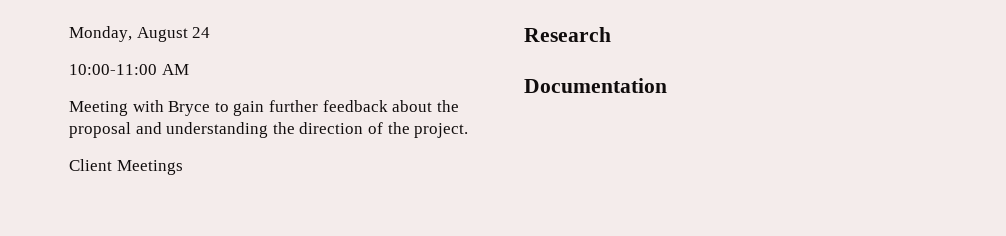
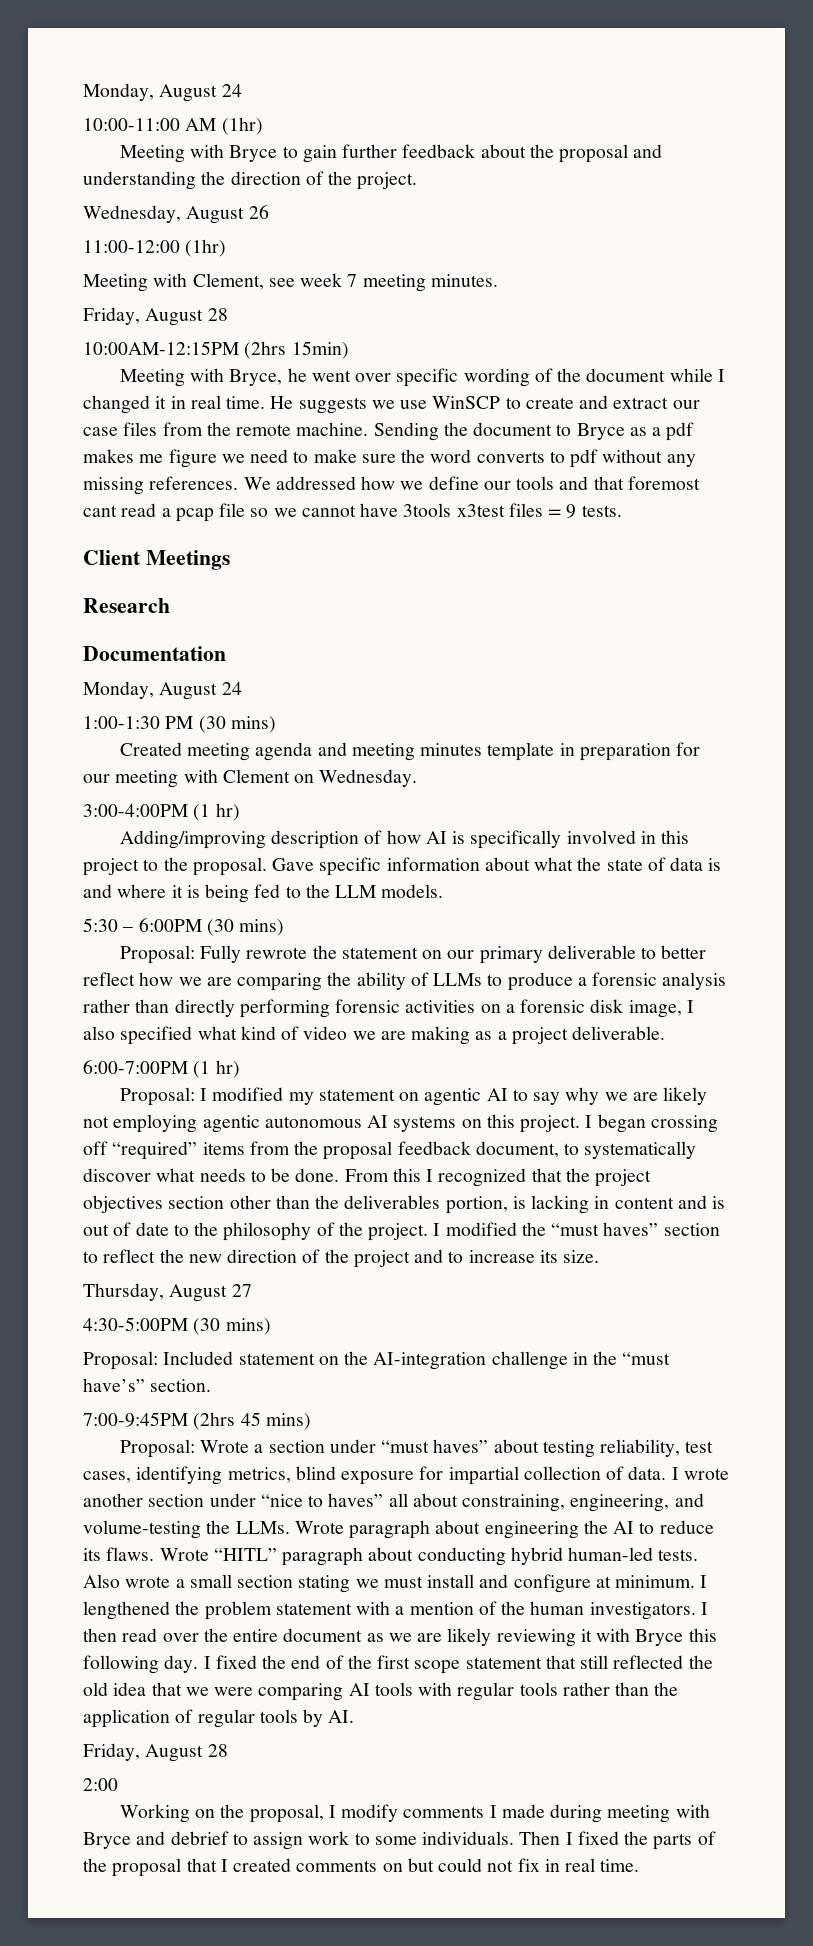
- 10:00-11:00 AM
+ 10:00-11:00 AM (1hr)
+ Wednesday, August 26
+ 11:00-12:00 (1hr)
+ Meeting with Clement, see week 7 meeting minutes.
+ Friday, August 28
+ 10:00AM-12:15PM (2hrs 15min)
+ Meeting with Bryce, he went over specific wording of the document while I changed it in real time. He suggests we use WinSCP to create and extract our case files from the remote machine. Sending the document to Bryce as a pdf makes me figure we need to make sure the word converts to pdf without any missing references. We addressed how we define our tools and that foremost cant read a pcap file so we cannot have 3tools x3test files = 9 tests.
  Client Meetings
  Research
  Documentation
+ Monday, August 24
+ 1:00-1:30 PM (30 mins)
+ Created meeting agenda and meeting minutes template in preparation for our meeting with Clement on Wednesday.
+ 3:00-4:00PM (1 hr)
+ Adding/improving description of how AI is specifically involved in this project to the proposal. Gave specific information about what the state of data is and where it is being fed to the LLM models.
+ 5:30 – 6:00PM (30 mins)
+ Proposal: Fully rewrote the statement on our primary deliverable to better reflect how we are comparing the ability of LLMs to produce a forensic analysis rather than directly performing forensic activities on a forensic disk image, I also specified what kind of video we are making as a project deliverable.
+ 6:00-7:00PM (1 hr)
+ Proposal: I modified my statement on agentic AI to say why we are likely not employing agentic autonomous AI systems on this project. I began crossing off “required” items from the proposal feedback document, to systematically discover what needs to be done. From this I recognized that the project objectives section other than the deliverables portion, is lacking in content and is out of date to the philosophy of the project. I modified the “must haves” section to reflect the new direction of the project and to increase its size.
+ Thursday, August 27
+ 4:30-5:00PM (30 mins)
+ Proposal: Included statement on the AI-integration challenge in the “must have’s” section.
+ 7:00-9:45PM (2hrs 45 mins)
+ Proposal: Wrote a section under “must haves” about testing reliability, test cases, identifying metrics, blind exposure for impartial collection of data. I wrote another section under “nice to haves” all about constraining, engineering, and volume-testing the LLMs. Wrote paragraph about engineering the AI to reduce its flaws. Wrote “HITL” paragraph about conducting hybrid human-led tests. Also wrote a small section stating we must install and configure at minimum. I lengthened the problem statement with a mention of the human investigators. I then read over the entire document as we are likely reviewing it with Bryce this following day. I fixed the end of the first scope statement that still reflected the old idea that we were comparing AI tools with regular tools rather than the application of regular tools by AI.
+ Friday, August 28
+ 2:00
+ Working on the proposal, I modify comments I made during meeting with Bryce and debrief to assign work to some individuals. Then I fixed the parts of the proposal that I created comments on but could not fix in real time.

